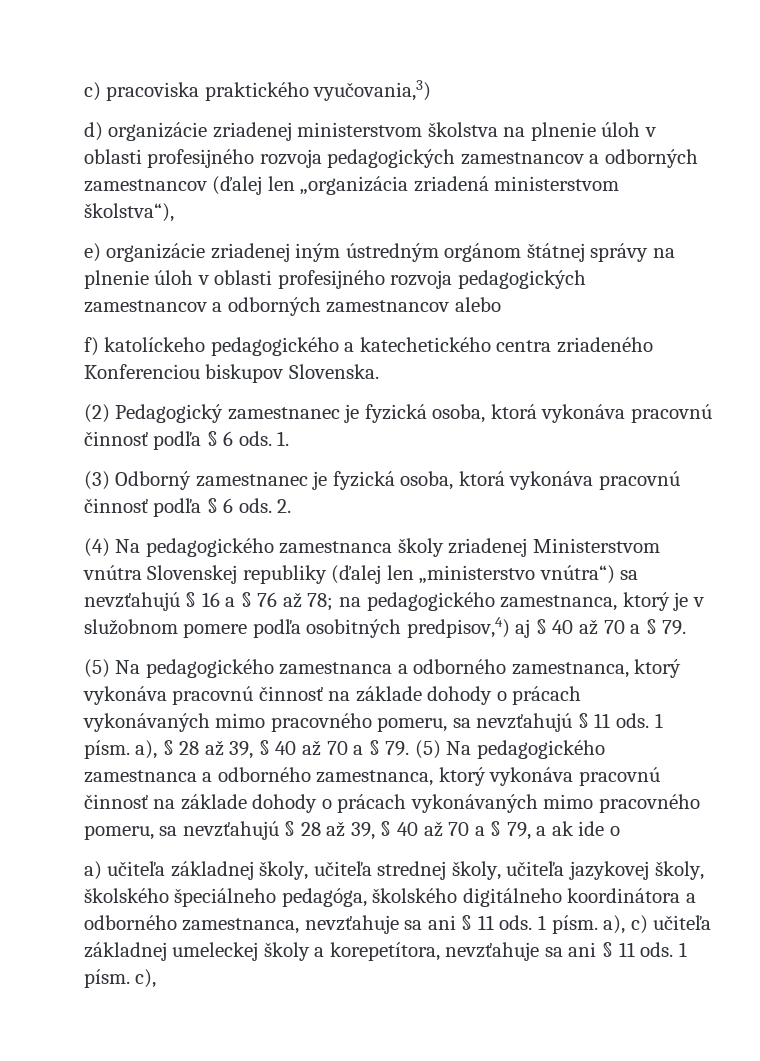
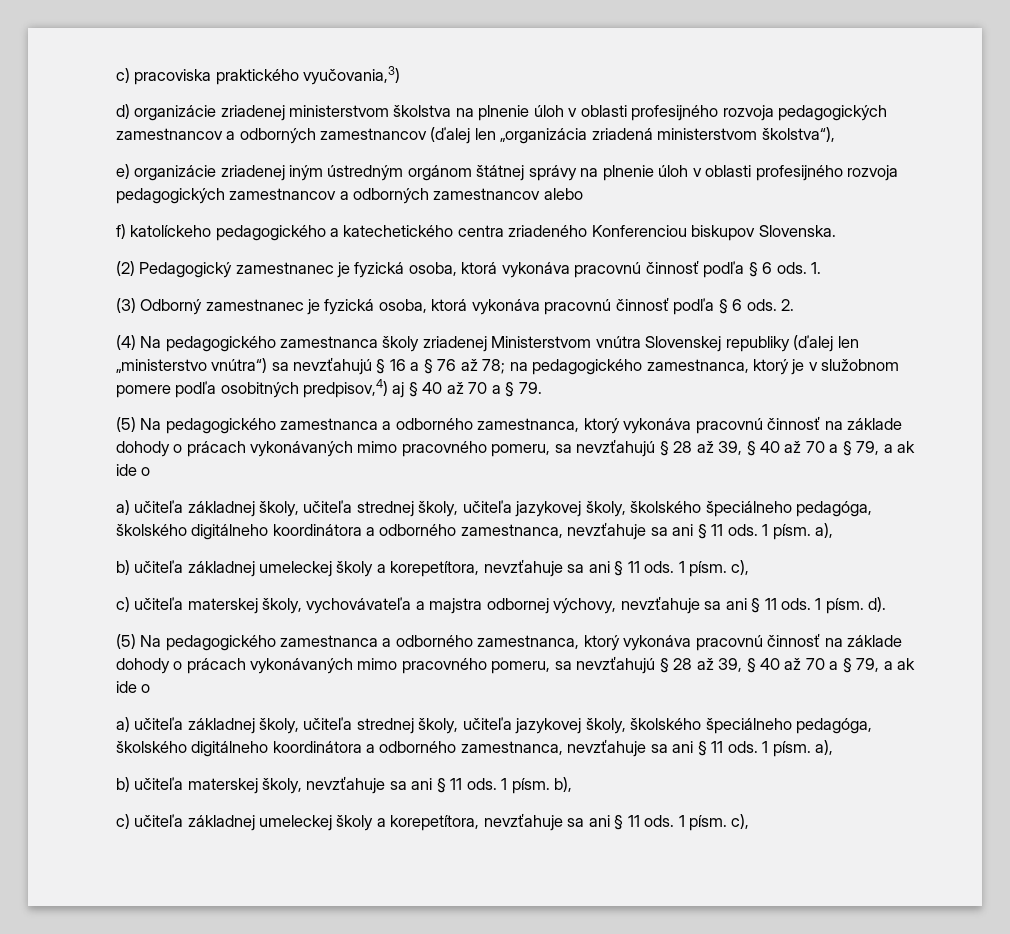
  na pedagogického zamestnanca, ktorý je v služobnom pomere podľa osobitných predpisov,4) aj § 40 až 70 a § 79.
- (5) Na pedagogického zamestnanca a odborného zamestnanca, ktorý vykonáva pracovnú činnosť na základe dohody o prácach vykonávaných mimo pracovného pomeru, sa nevzťahujú § 11 ods. 1 písm. a), § 28 až 39, § 40 až 70 a § 79. (5) Na pedagogického zamestnanca a odborného zamestnanca, ktorý vykonáva pracovnú činnosť na základe dohody o prácach vykonávaných mimo pracovného pomeru, sa nevzťahujú § 28 až 39, § 40 až 70 a § 79, a ak ide o
- a) učiteľa základnej školy, učiteľa strednej školy, učiteľa jazykovej školy, školského špeciálneho pedagóga, školského digitálneho koordinátora a odborného zamestnanca, nevzťahuje sa ani § 11 ods. 1 písm. a), c) učiteľa základnej umeleckej školy a korepetítora, nevzťahuje sa ani § 11 ods.
+ (5) Na pedagogického zamestnanca a odborného zamestnanca, ktorý vykonáva pracovnú činnosť na základe dohody o prácach vykonávaných mimo pracovného pomeru, sa nevzťahujú § 28 až 39, § 40 až 70 a § 79, a ak ide o
+ a) učiteľa základnej školy, učiteľa strednej školy, učiteľa jazykovej školy, školského špeciálneho pedagóga, školského digitálneho koordinátora a odborného zamestnanca, nevzťahuje sa ani § 11 ods. 1 písm. a),
+ b) učiteľa základnej umeleckej školy a korepetítora, nevzťahuje sa ani § 11 ods. 1 písm. c),
+ c) učiteľa materskej školy, vychovávateľa a majstra odbornej výchovy, nevzťahuje sa ani § 11 ods. 1 písm. d).
+ (5) Na pedagogického zamestnanca a odborného zamestnanca, ktorý vykonáva pracovnú činnosť na základe dohody o prácach vykonávaných mimo pracovného pomeru, sa nevzťahujú § 28 až 39, § 40 až 70 a § 79, a ak ide o
+ a) učiteľa základnej školy, učiteľa strednej školy, učiteľa jazykovej školy, školského špeciálneho pedagóga, školského digitálneho koordinátora a odborného zamestnanca, nevzťahuje sa ani § 11 ods. 1 písm. a),
+ b) učiteľa materskej školy, nevzťahuje sa ani § 11 ods. 1 písm. b),
+ c) učiteľa základnej umeleckej školy a korepetítora, nevzťahuje sa ani § 11 ods.

